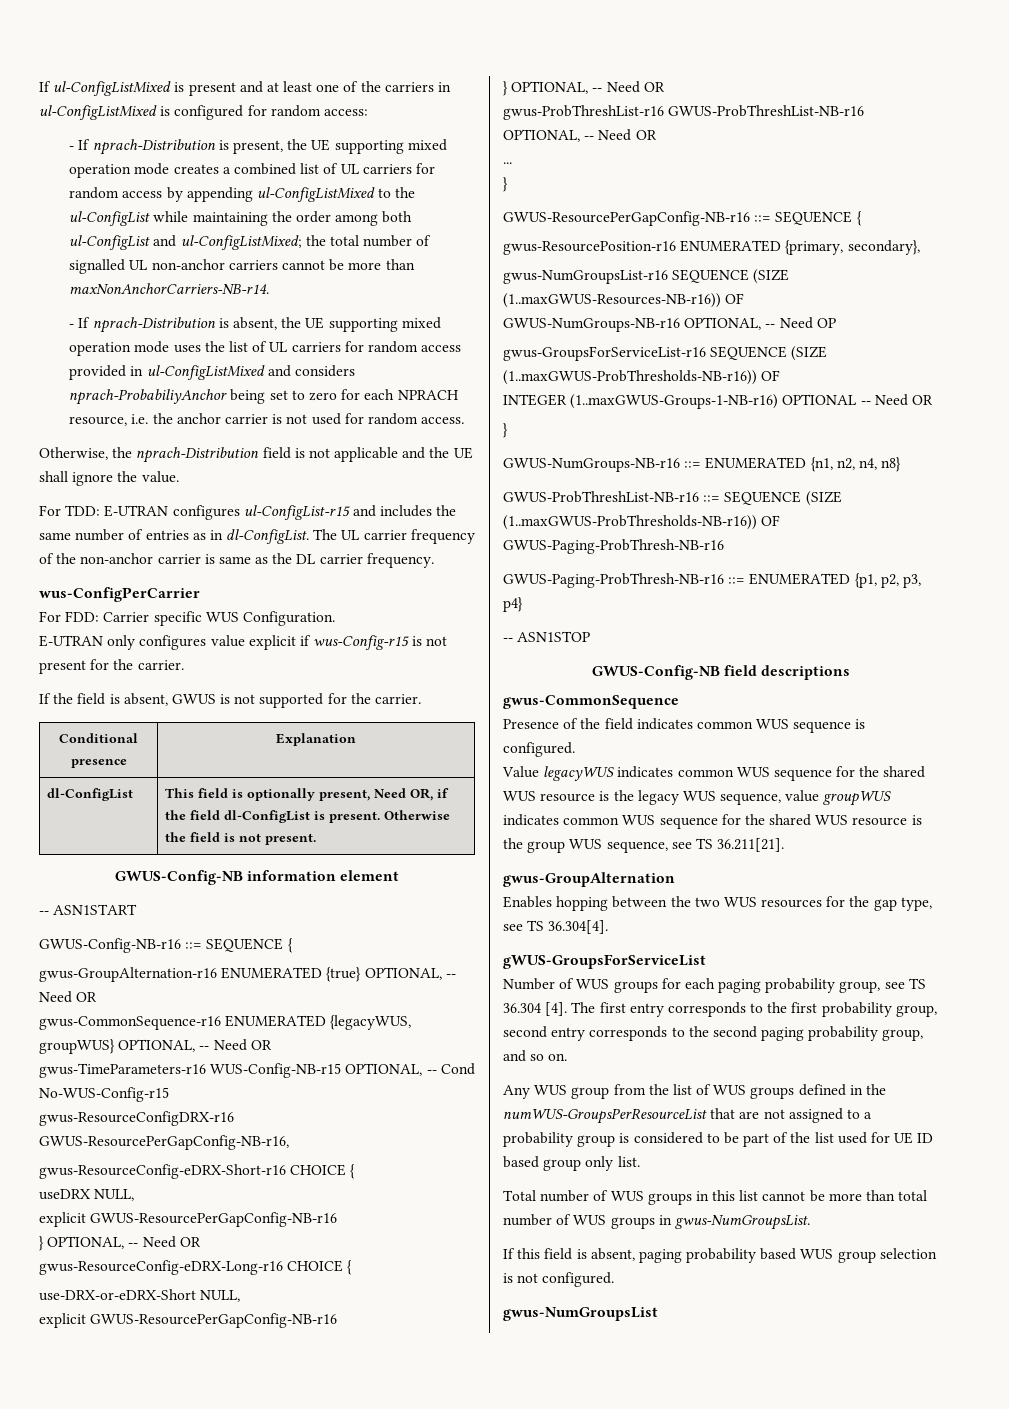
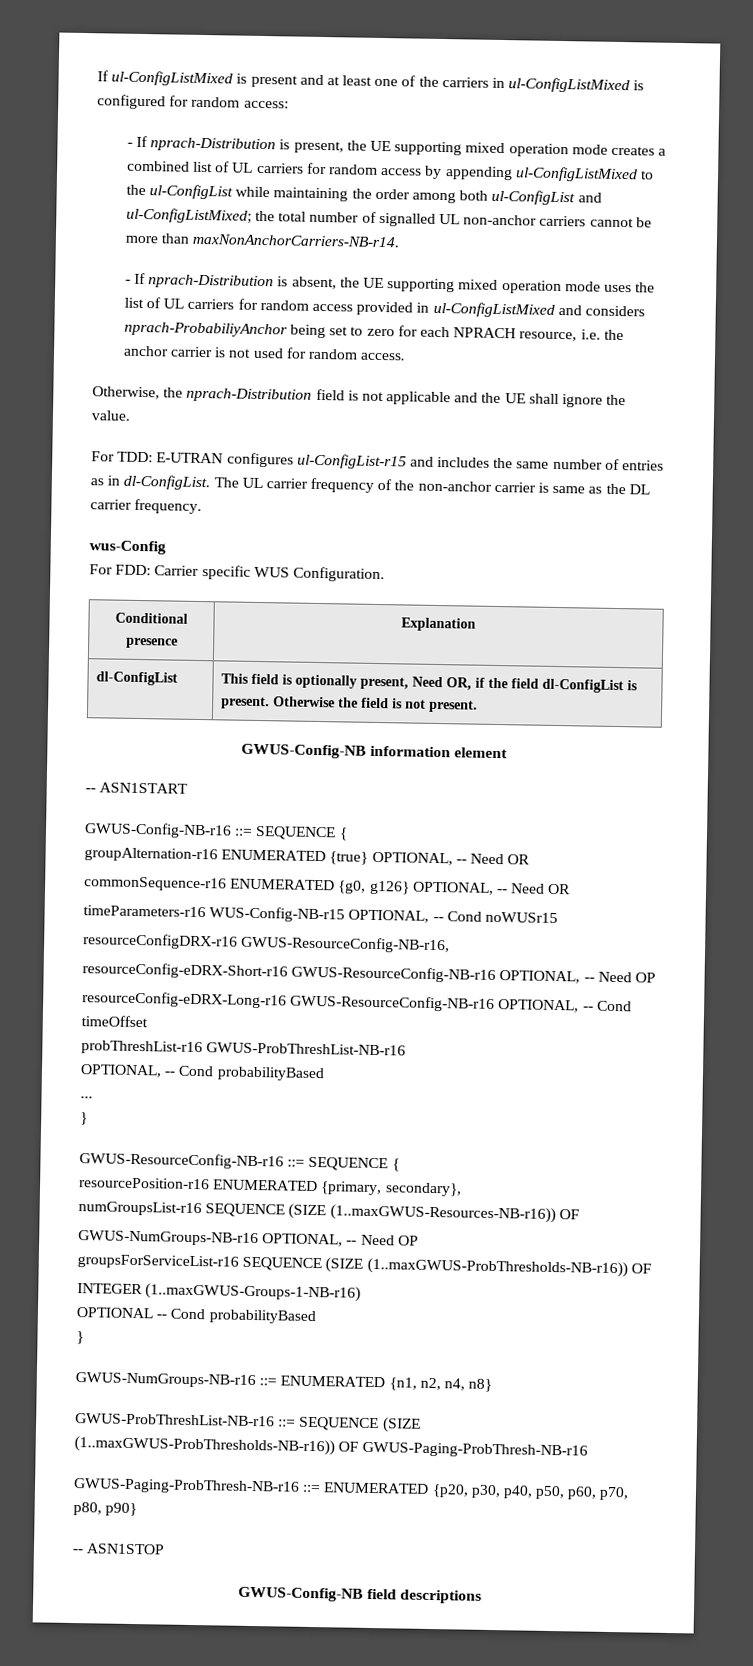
- wus-ConfigPerCarrier
+ wus-Config
- E-UTRAN only configures value explicit if wus-Config-r15 is not present for the carrier.
- If the field is absent, GWUS is not supported for the carrier.
- gwus-GroupAlternation-r16 ENUMERATED {true} OPTIONAL, -- Need OR
+ groupAlternation-r16 ENUMERATED {true} OPTIONAL, -- Need OR
- gwus-CommonSequence-r16 ENUMERATED {legacyWUS, groupWUS} OPTIONAL, -- Need OR
- gwus-TimeParameters-r16 WUS-Config-NB-r15 OPTIONAL, -- Cond No-WUS-Config-r15
- gwus-ResourceConfigDRX-r16 GWUS-ResourcePerGapConfig-NB-r16,
- gwus-ResourceConfig-eDRX-Short-r16 CHOICE {
- useDRX NULL,
- explicit GWUS-ResourcePerGapConfig-NB-r16
- } OPTIONAL, -- Need OR
- gwus-ResourceConfig-eDRX-Long-r16 CHOICE {
- use-DRX-or-eDRX-Short NULL,
- explicit GWUS-ResourcePerGapConfig-NB-r16
- } OPTIONAL, -- Need OR
- gwus-ProbThreshList-r16 GWUS-ProbThreshList-NB-r16 OPTIONAL, -- Need OR
+ commonSequence-r16 ENUMERATED {g0, g126} OPTIONAL, -- Need OR
+ timeParameters-r16 WUS-Config-NB-r15 OPTIONAL, -- Cond noWUSr15
+ resourceConfigDRX-r16 GWUS-ResourceConfig-NB-r16,
+ resourceConfig-eDRX-Short-r16 GWUS-ResourceConfig-NB-r16 OPTIONAL, -- Need OP
+ resourceConfig-eDRX-Long-r16 GWUS-ResourceConfig-NB-r16 OPTIONAL, -- Cond timeOffset
+ probThreshList-r16 GWUS-ProbThreshList-NB-r16
+ OPTIONAL, -- Cond probabilityBased
- GWUS-ResourcePerGapConfig-NB-r16 ::= SEQUENCE {
- gwus-ResourcePosition-r16 ENUMERATED {primary, secondary},
+ GWUS-ResourceConfig-NB-r16 ::= SEQUENCE {
+ resourcePosition-r16 ENUMERATED {primary, secondary},
- gwus-NumGroupsList-r16 SEQUENCE (SIZE (1..maxGWUS-Resources-NB-r16)) OF
+ numGroupsList-r16 SEQUENCE (SIZE (1..maxGWUS-Resources-NB-r16)) OF
- gwus-GroupsForServiceList-r16 SEQUENCE (SIZE (1..maxGWUS-ProbThresholds-NB-r16)) OF
+ groupsForServiceList-r16 SEQUENCE (SIZE (1..maxGWUS-ProbThresholds-NB-r16)) OF
- INTEGER (1..maxGWUS-Groups-1-NB-r16) OPTIONAL -- Need OR
+ INTEGER (1..maxGWUS-Groups-1-NB-r16)
+ OPTIONAL -- Cond probabilityBased
- GWUS-Paging-ProbThresh-NB-r16 ::= ENUMERATED {p1, p2, p3, p4}
+ GWUS-Paging-ProbThresh-NB-r16 ::= ENUMERATED {p20, p30, p40, p50, p60, p70, p80, p90}
- gwus-CommonSequence
- Presence of the field indicates common WUS sequence is configured.
- Value legacyWUS indicates common WUS sequence for the shared WUS resource is the legacy WUS sequence, value groupWUS indicates common WUS sequence for the shared WUS resource is the group WUS sequence, see TS 36.211[21].
- gwus-GroupAlternation
- Enables hopping between the two WUS resources for the gap type, see TS 36.304[4].
- gWUS-GroupsForServiceList
- Number of WUS groups for each paging probability group, see TS 36.304 [4]. The first entry corresponds to the first probability group, second entry corresponds to the second paging probability group, and so on.
- Any WUS group from the list of WUS groups defined in the numWUS-GroupsPerResourceList that are not assigned to a probability group is considered to be part of the list used for UE ID based group only list.
- Total number of WUS groups in this list cannot be more than total number of WUS groups in gwus-NumGroupsList.
- If this field is absent, paging probability based WUS group selection is not configured.
- gwus-NumGroupsList

